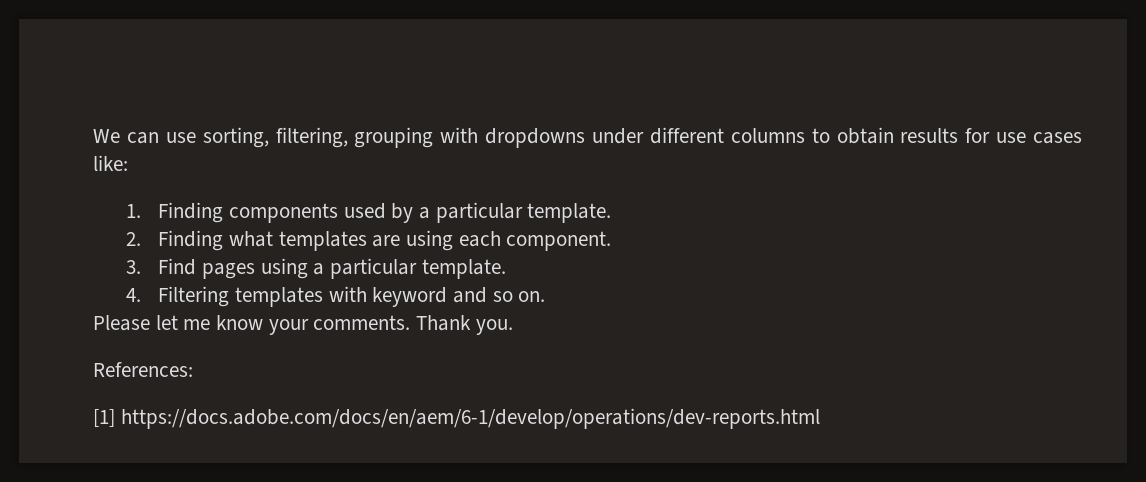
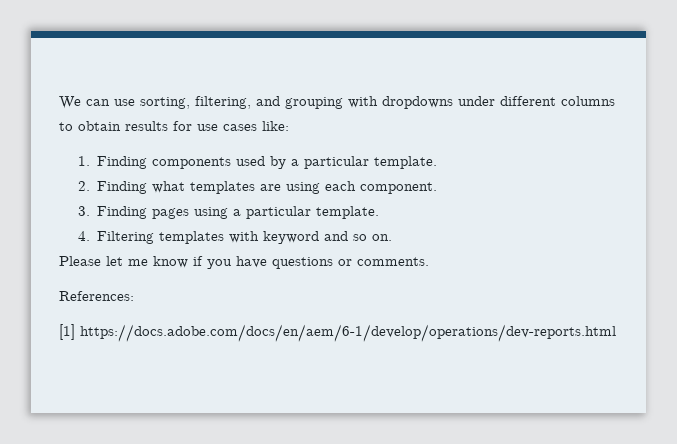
- We can use sorting, filtering, grouping with dropdowns under different columns to obtain results for use cases like:
+ We can use sorting, filtering, and grouping with dropdowns under different columns to obtain results for use cases like:
- 3. Find pages using a particular template.
+ 3. Finding pages using a particular template.
- Please let me know your comments. Thank you.
+ Please let me know if you have questions or comments.

